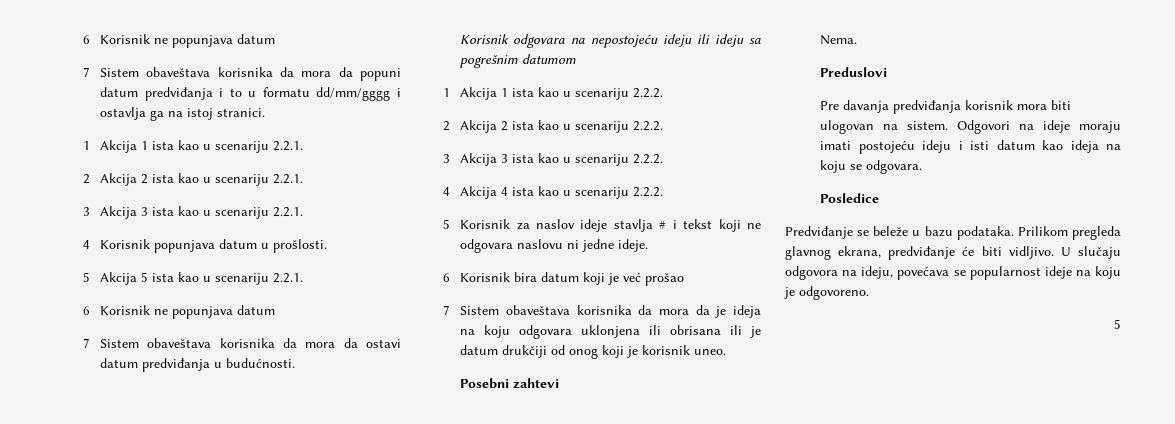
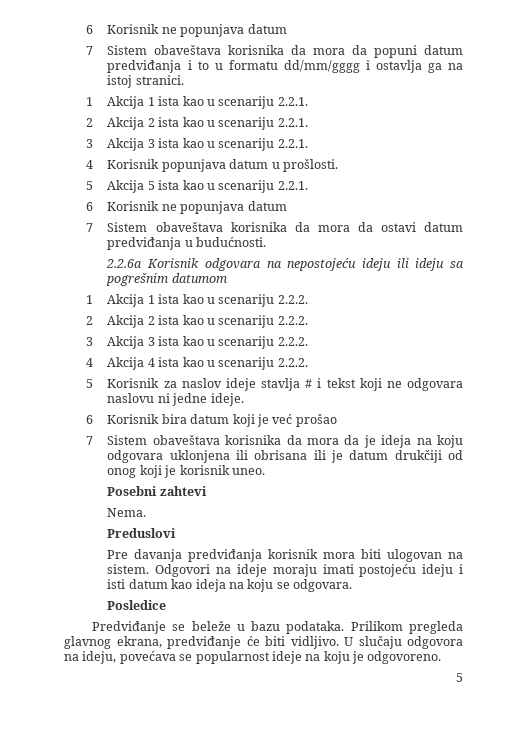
- Korisnik odgovara na nepostojeću ideju ili ideju sa pogrešnim datumom
+ 2.2.6a Korisnik odgovara na nepostojeću ideju ili ideju sa pogrešnim datumom

